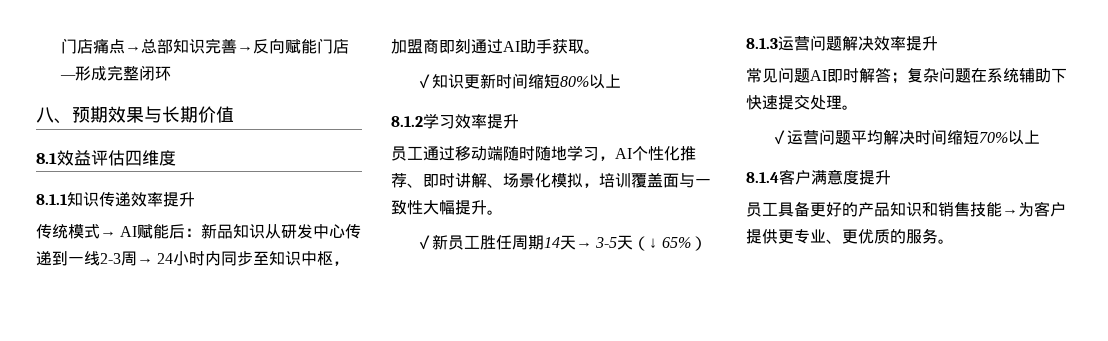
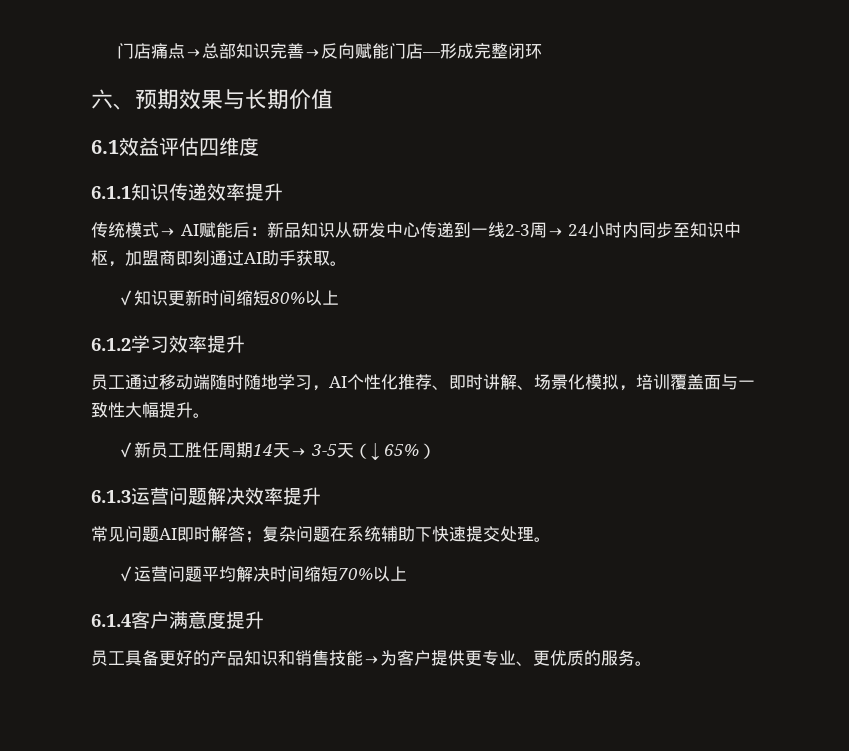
- 八、预期效果与长期价值
+ 六、预期效果与长期价值
- 8.1效益评估四维度
+ 6.1效益评估四维度
- 8.1.1知识传递效率提升
+ 6.1.1知识传递效率提升
- 8.1.2学习效率提升
+ 6.1.2学习效率提升
- 8.1.3运营问题解决效率提升
+ 6.1.3运营问题解决效率提升
- 8.1.4客户满意度提升
+ 6.1.4客户满意度提升

